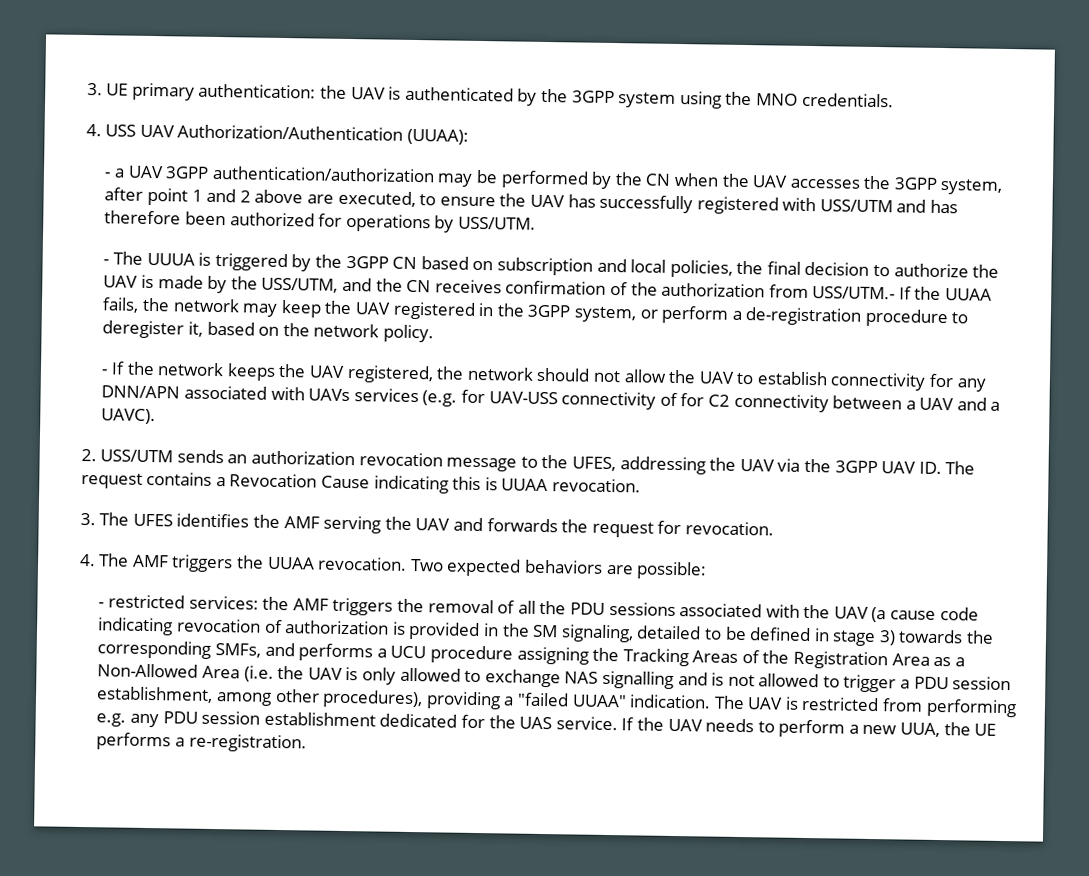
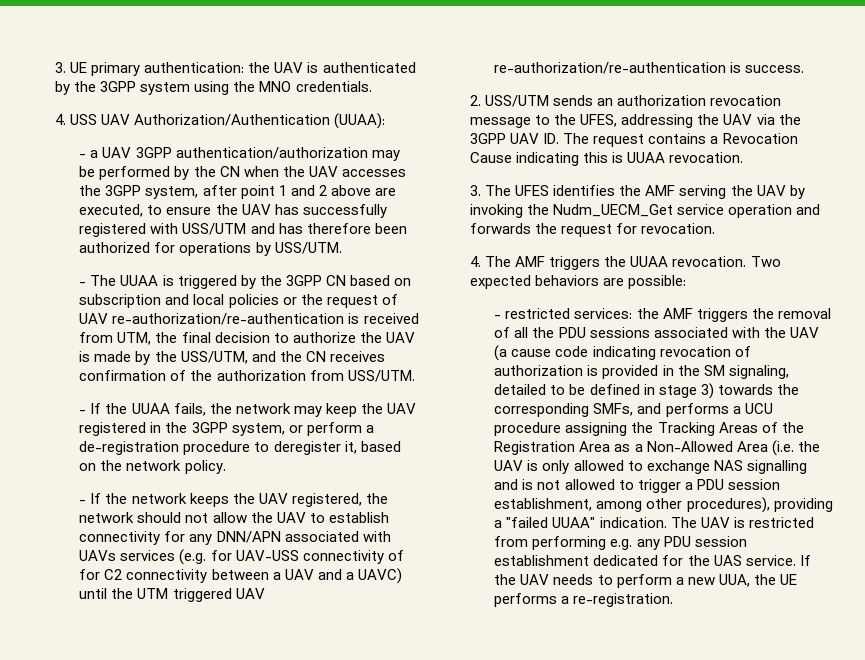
- - The UUUA is triggered by the 3GPP CN based on subscription and local policies, the final decision to authorize the UAV is made by the USS/UTM, and the CN receives confirmation of the authorization from USS/UTM.- If the UUAA fails, the network may keep the UAV registered in the 3GPP system, or perform a de-registration procedure to deregister it, based on the network policy.
+ - The UUAA is triggered by the 3GPP CN based on subscription and local policies or the request of UAV re-authorization/re-authentication is received from UTM, the final decision to authorize the UAV is made by the USS/UTM, and the CN receives confirmation of the authorization from USS/UTM.
+ - If the UUAA fails, the network may keep the UAV registered in the 3GPP system, or perform a de-registration procedure to deregister it, based on the network policy.
- - If the network keeps the UAV registered, the network should not allow the UAV to establish connectivity for any DNN/APN associated with UAVs services (e.g. for UAV-USS connectivity of for C2 connectivity between a UAV and a UAVC).
+ - If the network keeps the UAV registered, the network should not allow the UAV to establish connectivity for any DNN/APN associated with UAVs services (e.g. for UAV-USS connectivity of for C2 connectivity between a UAV and a UAVC) until the UTM triggered UAV re-authorization/re-authentication is success.
- 3. The UFES identifies the AMF serving the UAV and forwards the request for revocation.
+ 3. The UFES identifies the AMF serving the UAV by invoking the Nudm_UECM_Get service operation and forwards the request for revocation.

